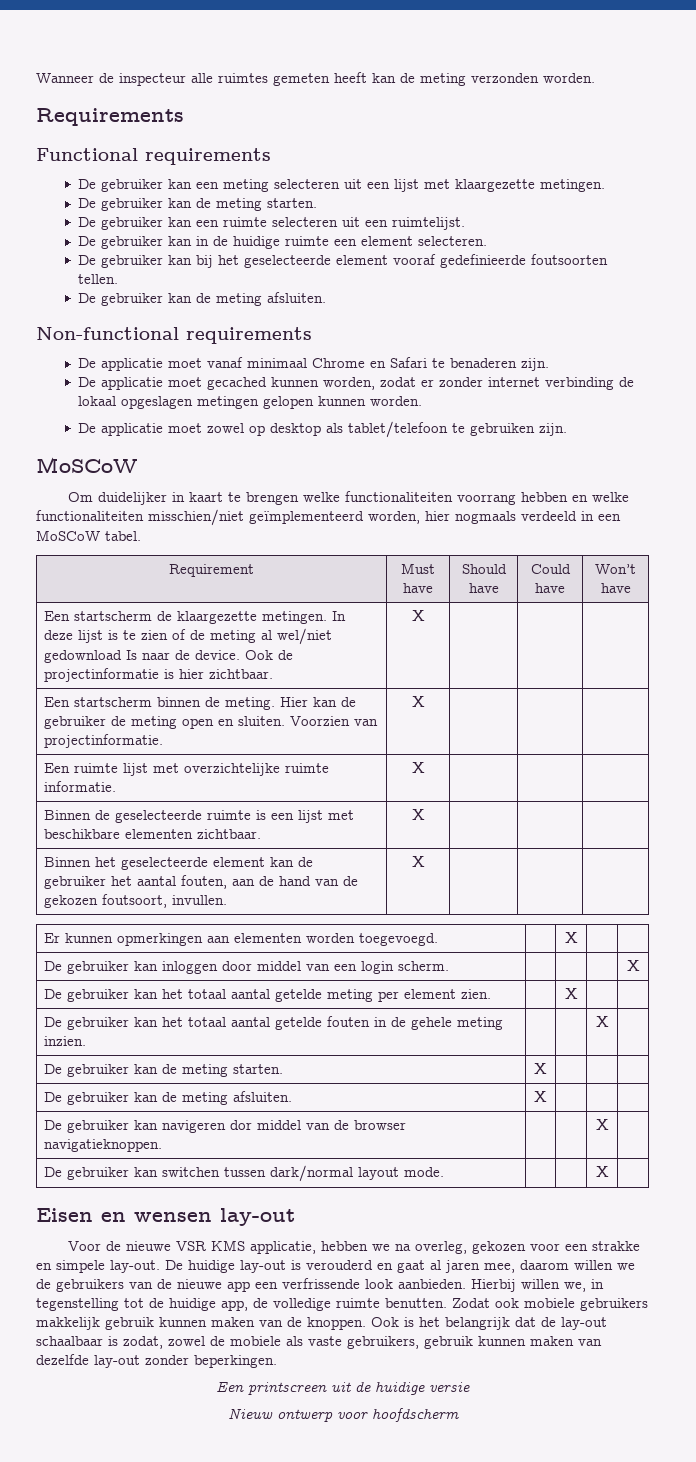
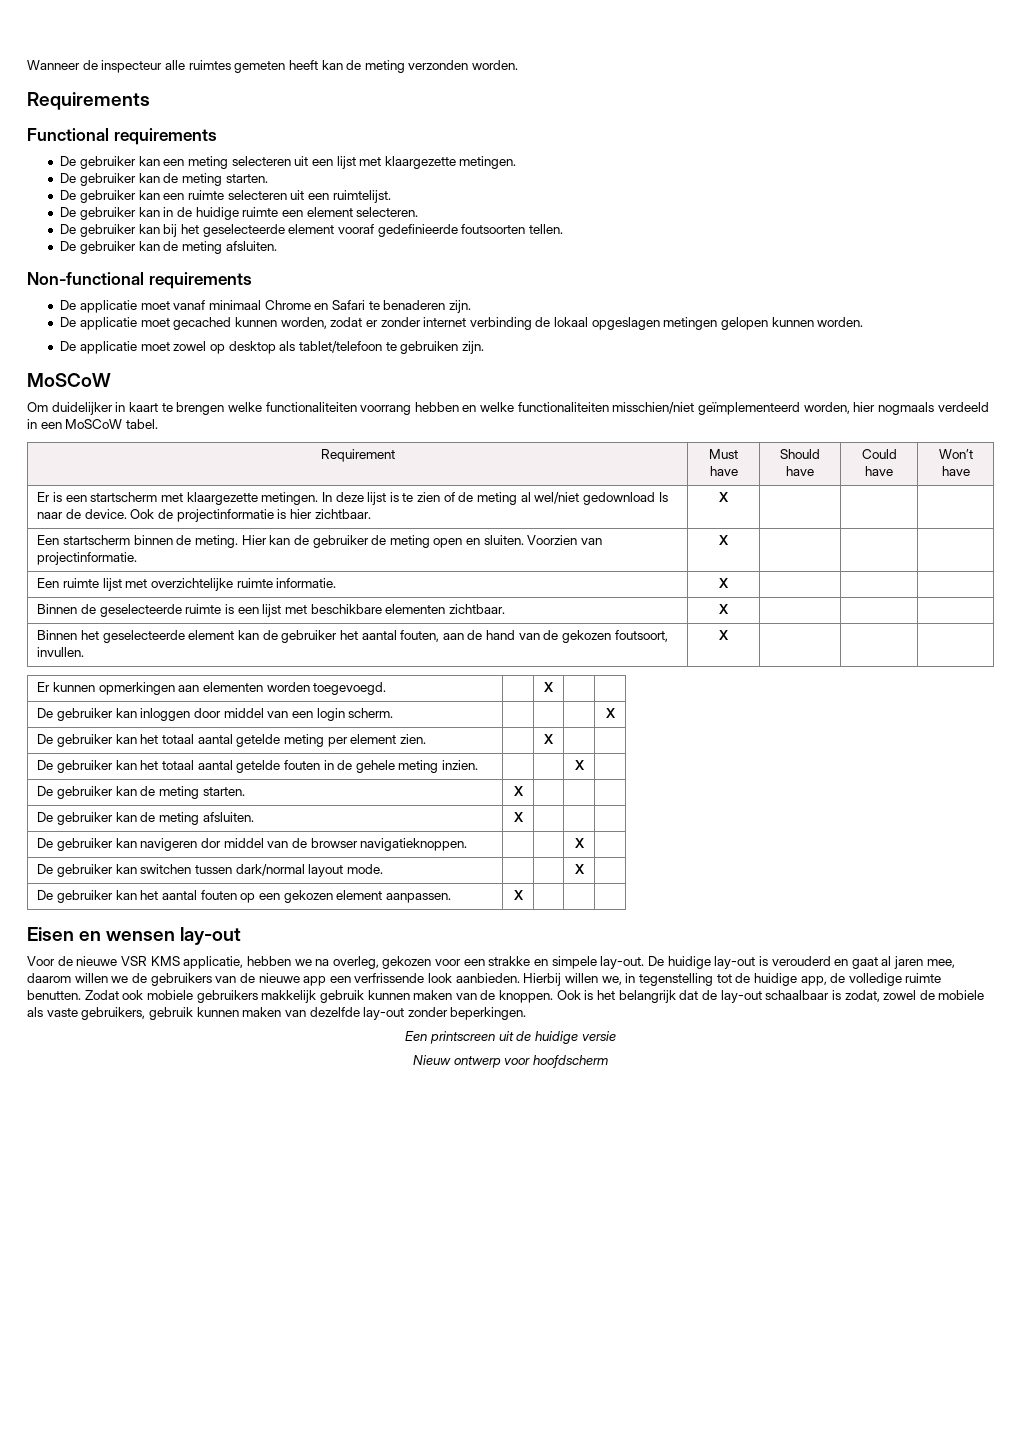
- Een startscherm de klaargezette metingen. In deze lijst is te zien of de meting al wel/niet gedownload Is naar de device. Ook de projectinformatie is hier zichtbaar. | X | | |
+ Er is een startscherm met klaargezette metingen. In deze lijst is te zien of de meting al wel/niet gedownload Is naar de device. Ook de projectinformatie is hier zichtbaar. | X | | |
+ De gebruiker kan het aantal fouten op een gekozen element aanpassen. | X | | |

